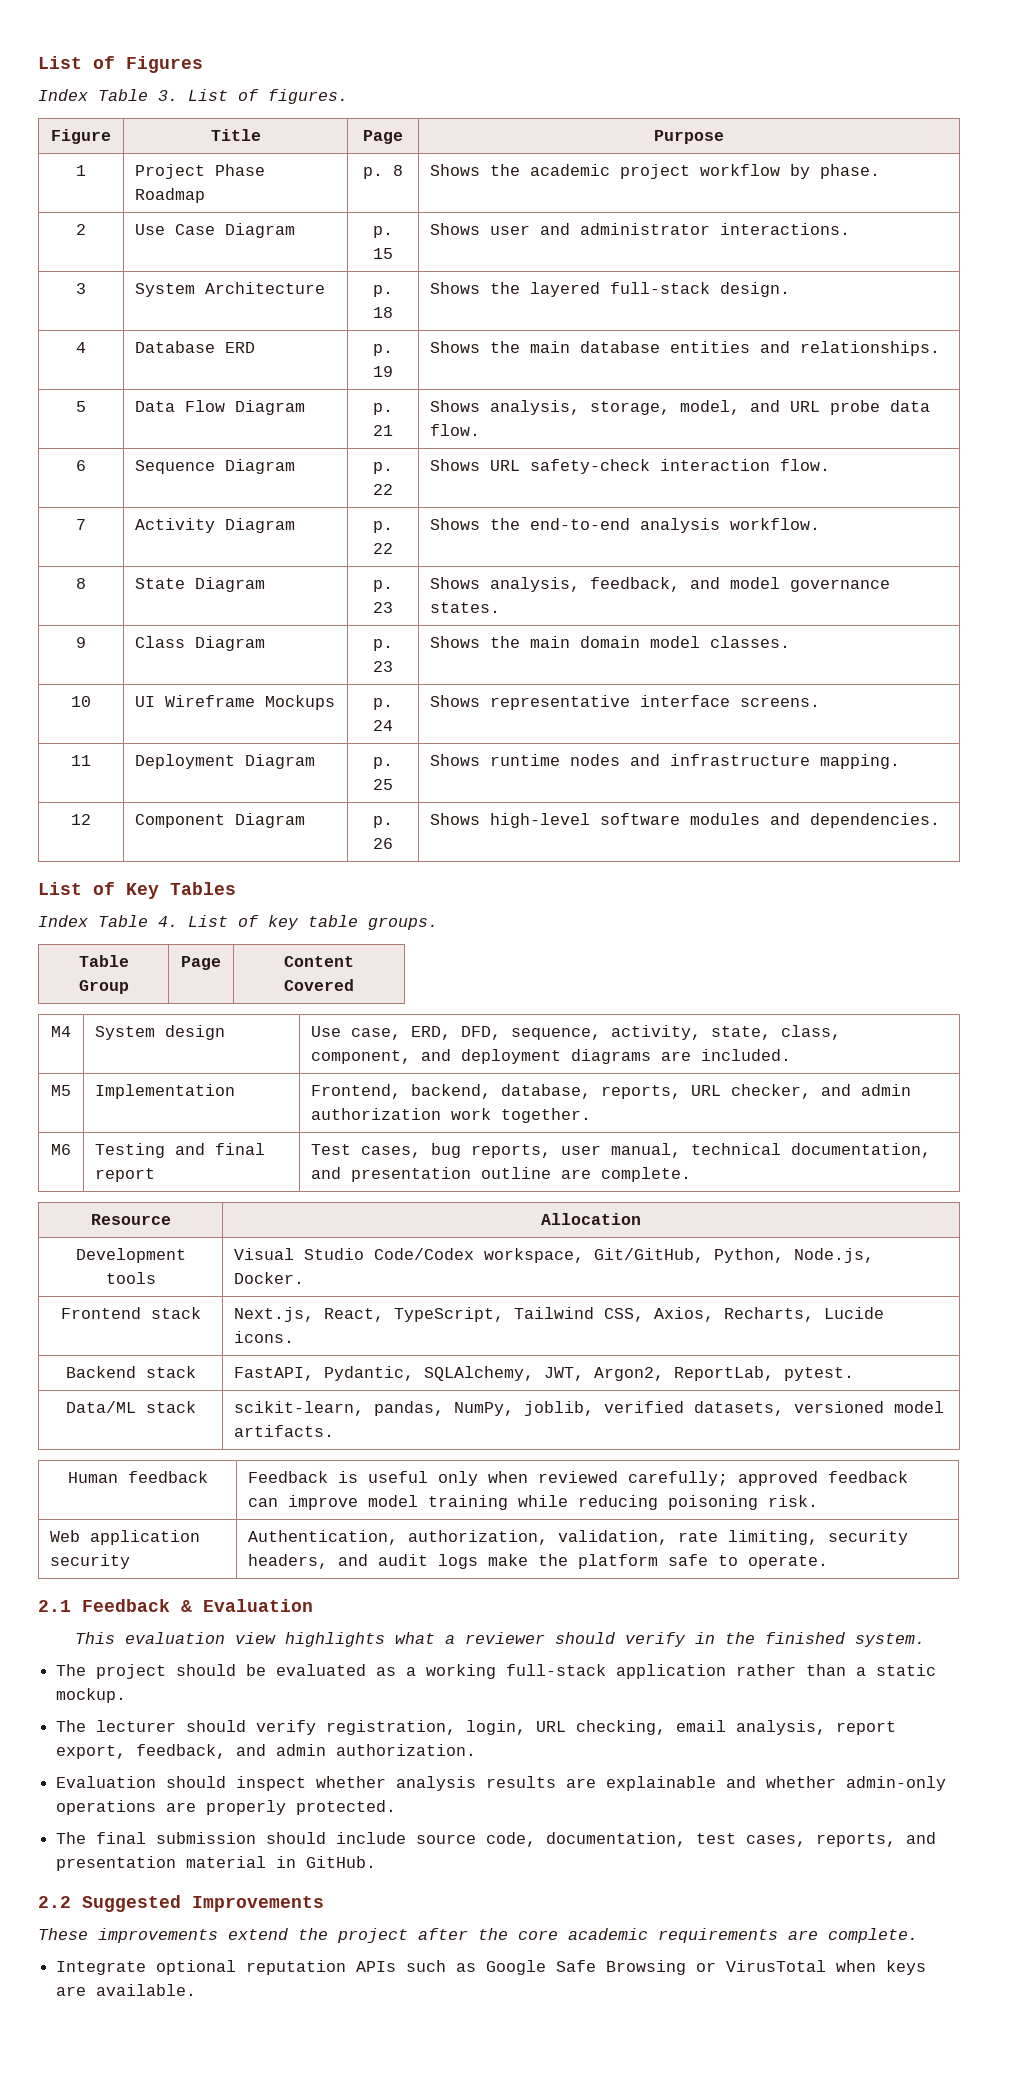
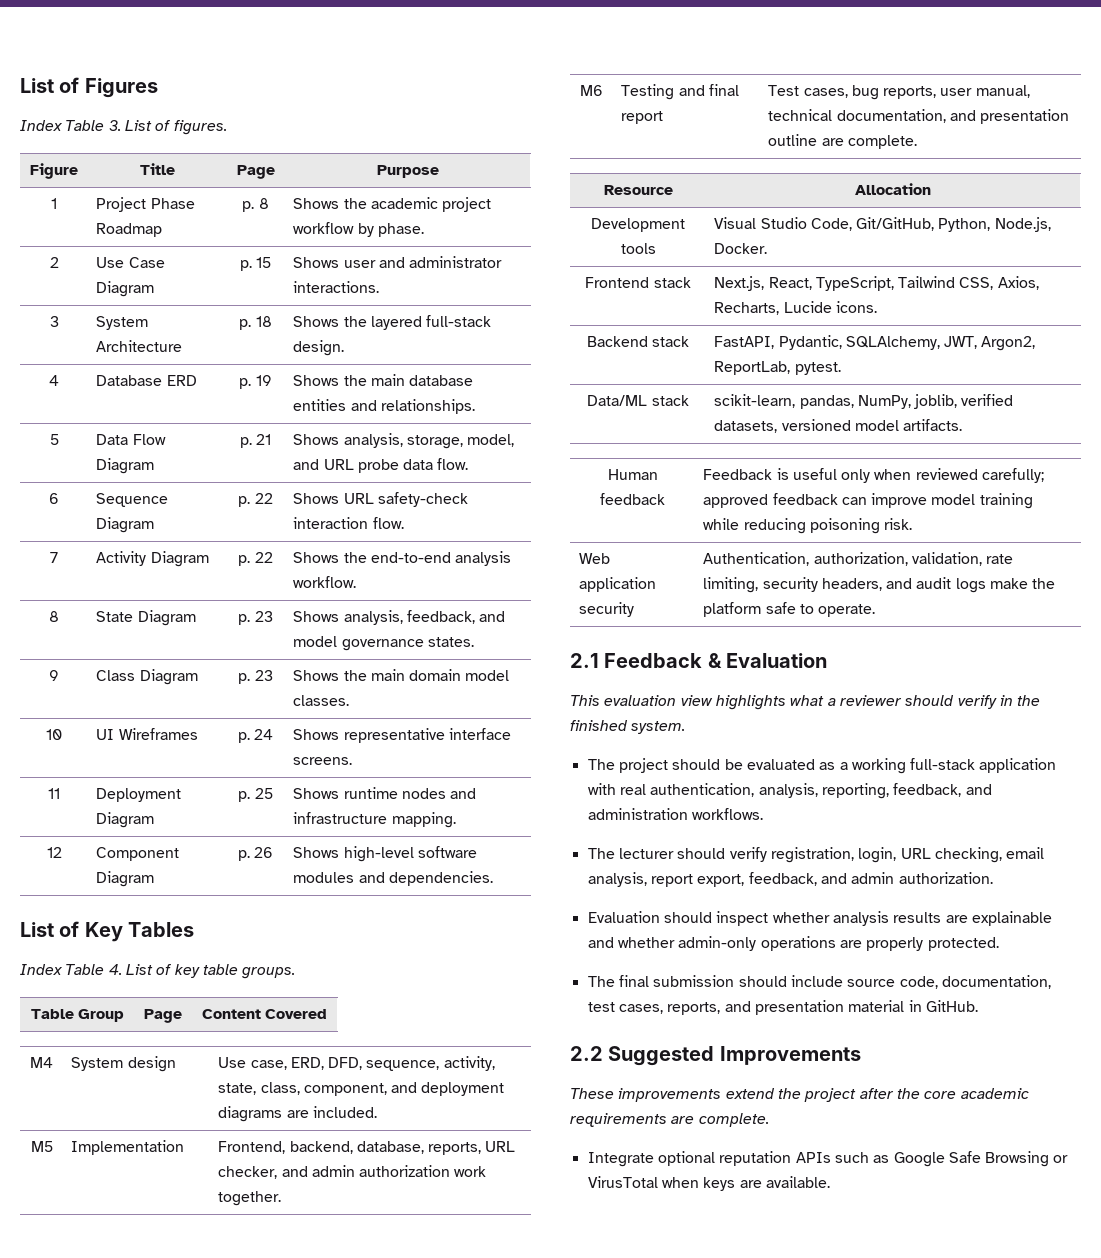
- 10 | UI Wireframe Mockups | p. 24 | Shows representative interface screens.
+ 10 | UI Wireframes | p. 24 | Shows representative interface screens.
- Development tools | Visual Studio Code/Codex workspace, Git/GitHub, Python, Node.js, Docker.
+ Development tools | Visual Studio Code, Git/GitHub, Python, Node.js, Docker.
- The project should be evaluated as a working full-stack application rather than a static mockup.
+ The project should be evaluated as a working full-stack application with real authentication, analysis, reporting, feedback, and administration workflows.

